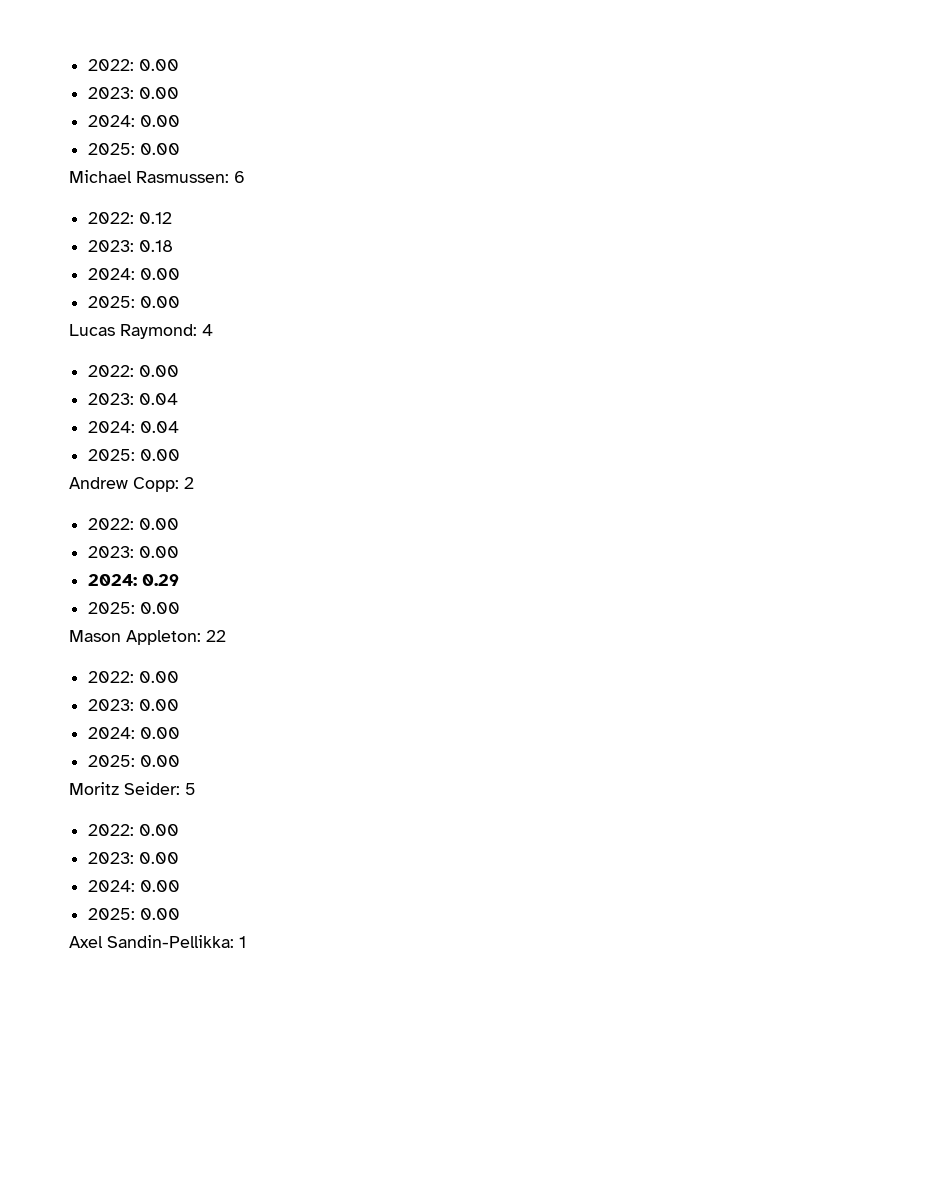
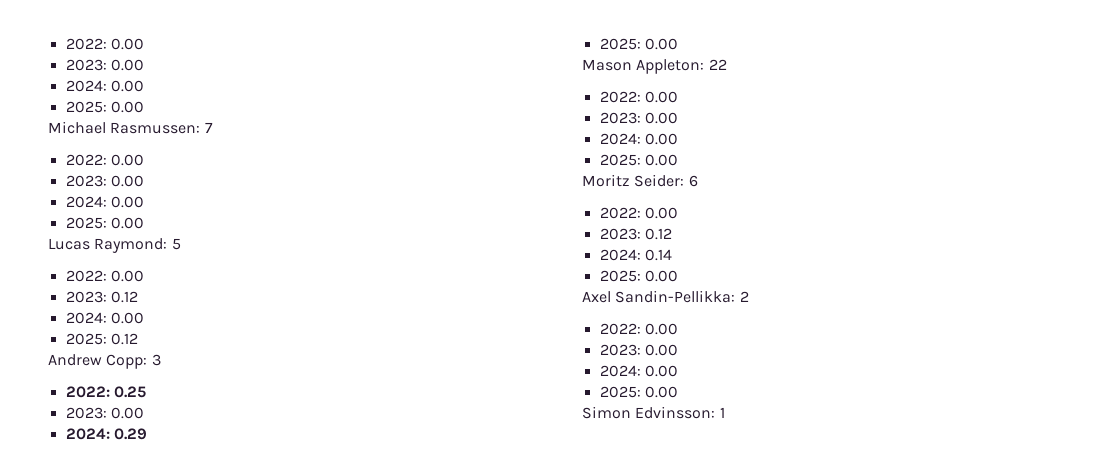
- Michael Rasmussen: 6
- 2022: 0.12
- 2023: 0.18
+ Michael Rasmussen: 7
+ 2022: 0.00
+ 2023: 0.00
- Lucas Raymond: 4
+ Lucas Raymond: 5
  2022: 0.00
- 2023: 0.04
- 2024: 0.04
- 2025: 0.00
+ 2023: 0.12
+ 2024: 0.00
+ 2025: 0.12
- Andrew Copp: 2
- 2022: 0.00
+ Andrew Copp: 3
+ 2022: 0.25
- Moritz Seider: 5
+ Moritz Seider: 6
+ 2022: 0.00
+ 2023: 0.12
+ 2024: 0.14
+ 2025: 0.00
+ Axel Sandin-Pellikka: 2
  2022: 0.00
  2023: 0.00
  2024: 0.00
  2025: 0.00
- Axel Sandin-Pellikka: 1
+ Simon Edvinsson: 1

